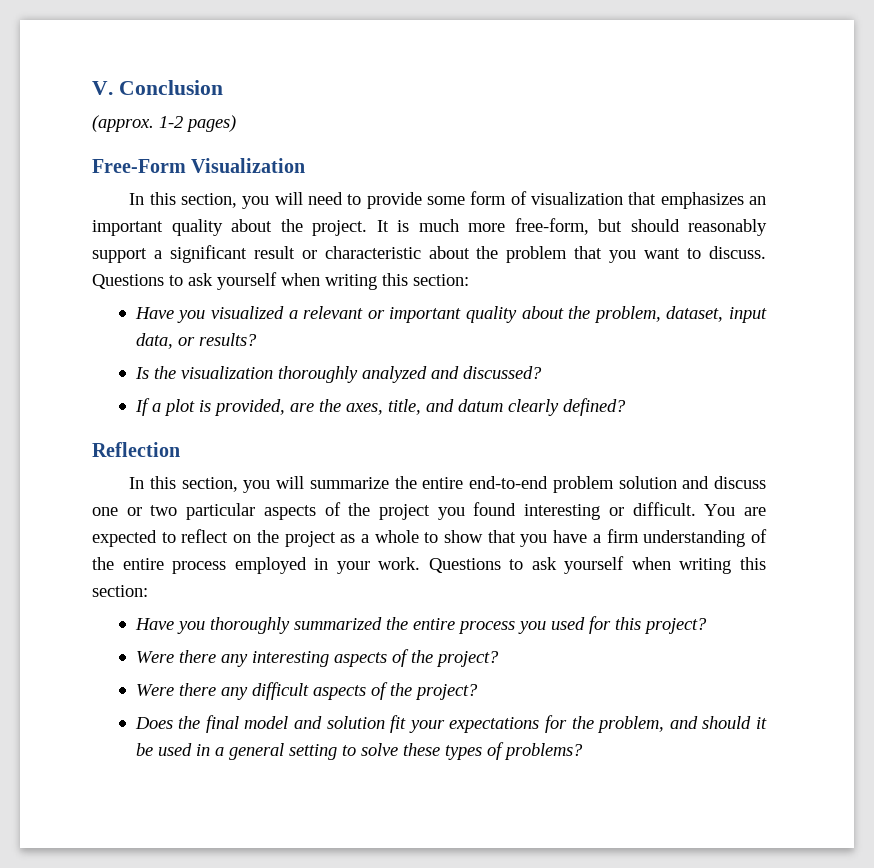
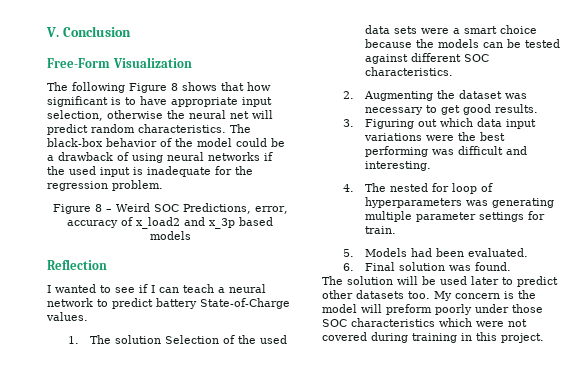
- (approx. 1-2 pages)
- In this section, you will need to provide some form of visualization that emphasizes an important quality about the project. It is much more free-form, but should reasonably support a significant result or characteristic about the problem that you want to discuss. Questions to ask yourself when writing this section:
- Have you visualized a relevant or important quality about the problem, dataset, input data, or results?
- Is the visualization thoroughly analyzed and discussed?
- If a plot is provided, are the axes, title, and datum clearly defined?
+ The following Figure 8 shows that how significant is to have appropriate input selection, otherwise the neural net will predict random characteristics. The black-box behavior of the model could be a drawback of using neural networks if the used input is inadequate for the regression problem.
+ Figure 8 – Weird SOC Predictions, error, accuracy of x_load2 and x_3p based models
  Reflection
- In this section, you will summarize the entire end-to-end problem solution and discuss one or two particular aspects of the project you found interesting or difficult. You are expected to reflect on the project as a whole to show that you have a firm understanding of the entire process employed in your work. Questions to ask yourself when writing this section:
- Have you thoroughly summarized the entire process you used for this project?
- Were there any interesting aspects of the project?
- Were there any difficult aspects of the project?
- Does the final model and solution fit your expectations for the problem, and should it be used in a general setting to solve these types of problems?
+ I wanted to see if I can teach a neural network to predict battery State-of-Charge values.
+ 1. The solution Selection of the used data sets were a smart choice because the models can be tested against different SOC characteristics.
+ 2. Augmenting the dataset was necessary to get good results.
+ 3. Figuring out which data input variations were the best performing was difficult and interesting.
+ 4. The nested for loop of hyperparameters was generating multiple parameter settings for train.
+ 5. Models had been evaluated.
+ 6. Final solution was found.
+ The solution will be used later to predict other datasets too. My concern is the model will preform poorly under those SOC characteristics which were not covered during training in this project.

